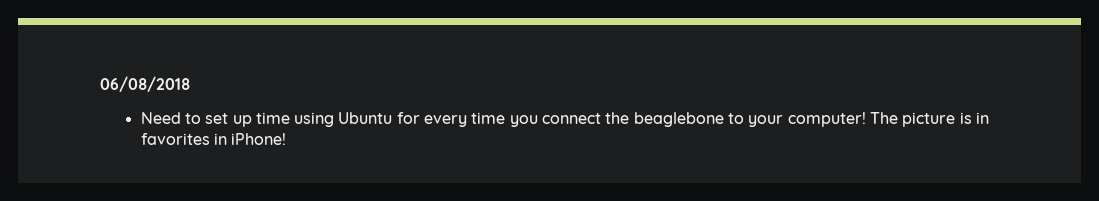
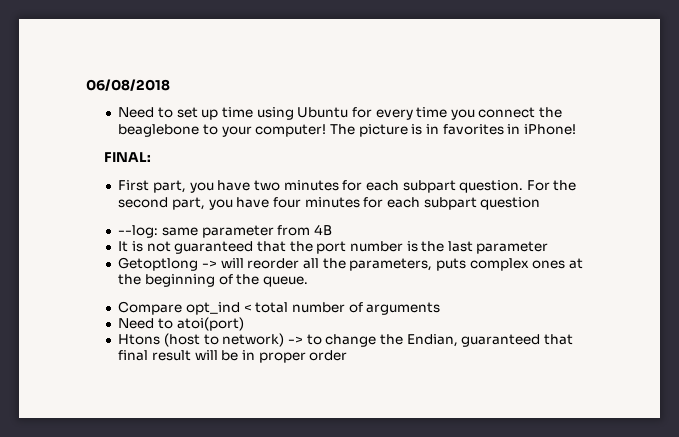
+ FINAL:
+ First part, you have two minutes for each subpart question. For the second part, you have four minutes for each subpart question
+ --log: same parameter from 4B
+ It is not guaranteed that the port number is the last parameter
+ Getoptlong -> will reorder all the parameters, puts complex ones at the beginning of the queue.
+ Compare opt_ind < total number of arguments
+ Need to atoi(port)
+ Htons (host to network) -> to change the Endian, guaranteed that final result will be in proper order

